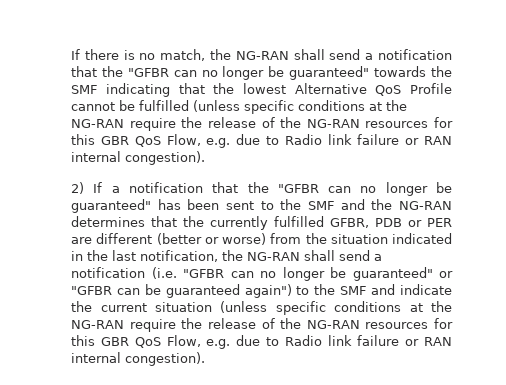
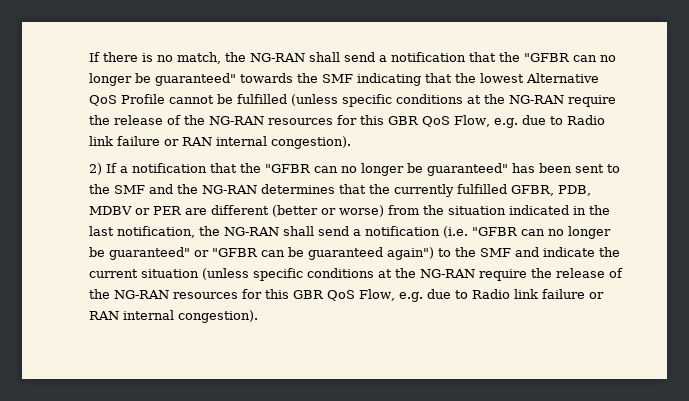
- 2) If a notification that the "GFBR can no longer be guaranteed" has been sent to the SMF and the NG-RAN determines that the currently fulfilled GFBR, PDB or PER are different (better or worse) from the situation indicated in the last notification, the NG-RAN shall send a notification (i.e. "GFBR can no longer be guaranteed" or "GFBR can be guaranteed again") to the SMF and indicate the current situation (unless specific conditions at the NG-RAN require the release of the NG-RAN resources for this GBR QoS Flow, e.g. due to Radio link failure or RAN internal congestion).
+ 2) If a notification that the "GFBR can no longer be guaranteed" has been sent to the SMF and the NG-RAN determines that the currently fulfilled GFBR, PDB, MDBV or PER are different (better or worse) from the situation indicated in the last notification, the NG-RAN shall send a notification (i.e. "GFBR can no longer be guaranteed" or "GFBR can be guaranteed again") to the SMF and indicate the current situation (unless specific conditions at the NG-RAN require the release of the NG-RAN resources for this GBR QoS Flow, e.g. due to Radio link failure or RAN internal congestion).

